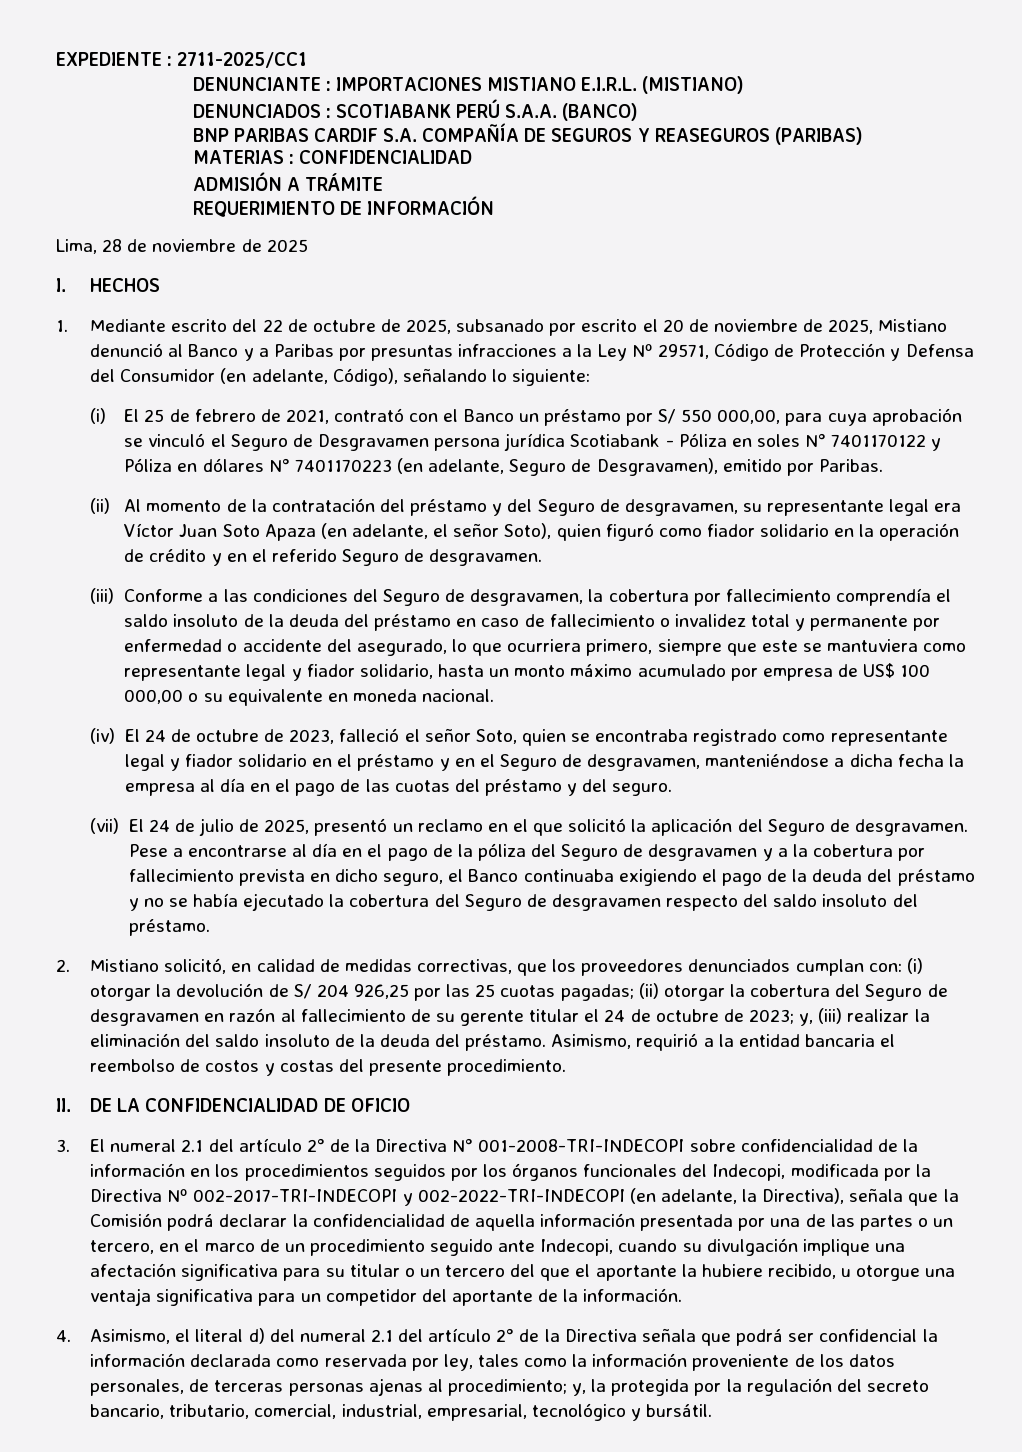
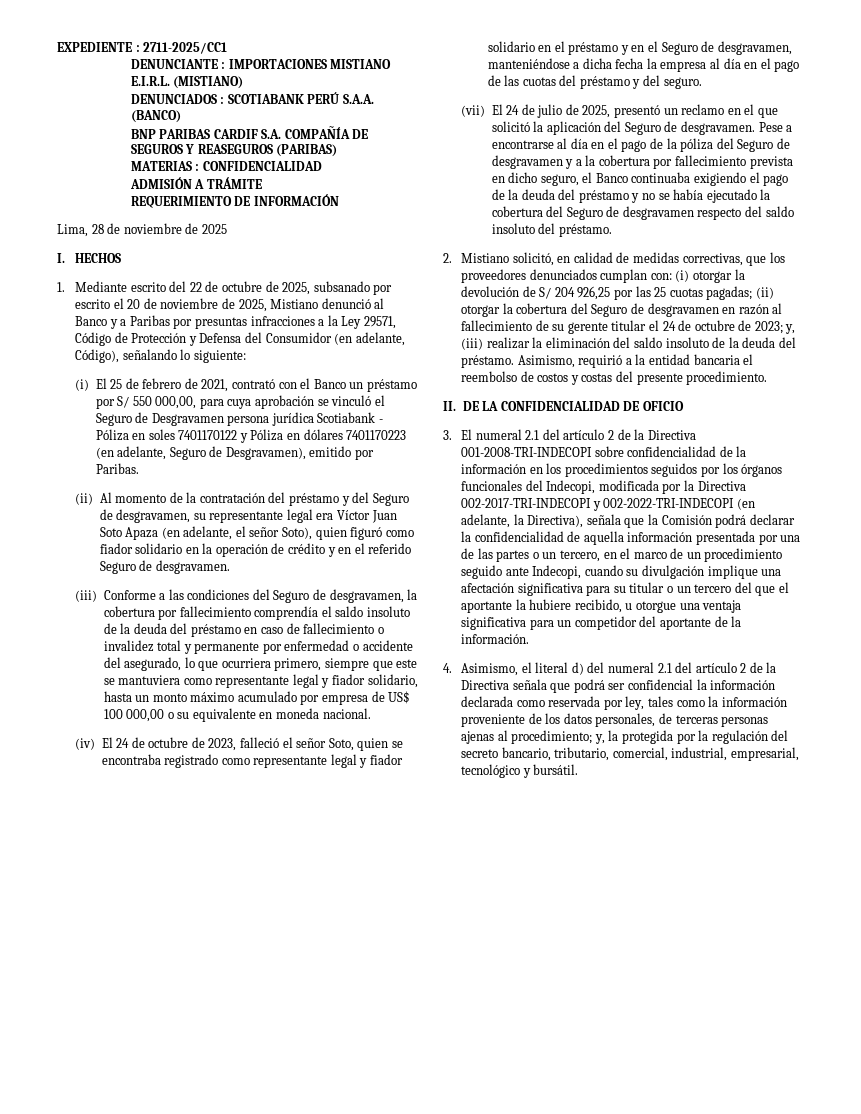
- 1. Mediante escrito del 22 de octubre de 2025, subsanado por escrito el 20 de noviembre de 2025, Mistiano denunció al Banco y a Paribas por presuntas infracciones a la Ley Nº 29571, Código de Protección y Defensa del Consumidor (en adelante, Código), señalando lo siguiente:
+ 1. Mediante escrito del 22 de octubre de 2025, subsanado por escrito el 20 de noviembre de 2025, Mistiano denunció al Banco y a Paribas por presuntas infracciones a la Ley 29571, Código de Protección y Defensa del Consumidor (en adelante, Código), señalando lo siguiente:
- (i) El 25 de febrero de 2021, contrató con el Banco un préstamo por S/ 550 000,00, para cuya aprobación se vinculó el Seguro de Desgravamen persona jurídica Scotiabank - Póliza en soles N° 7401170122 y Póliza en dólares N° 7401170223 (en adelante, Seguro de Desgravamen), emitido por Paribas.
+ (i) El 25 de febrero de 2021, contrató con el Banco un préstamo por S/ 550 000,00, para cuya aprobación se vinculó el Seguro de Desgravamen persona jurídica Scotiabank - Póliza en soles 7401170122 y Póliza en dólares 7401170223 (en adelante, Seguro de Desgravamen), emitido por Paribas.
- 3. El numeral 2.1 del artículo 2° de la Directiva N° 001-2008-TRI-INDECOPI sobre confidencialidad de la información en los procedimientos seguidos por los órganos funcionales del Indecopi, modificada por la Directiva Nº 002-2017-TRI-INDECOPI y 002-2022-TRI-INDECOPI (en adelante, la Directiva), señala que la Comisión podrá declarar la confidencialidad de aquella información presentada por una de las partes o un tercero, en el marco de un procedimiento seguido ante Indecopi, cuando su divulgación implique una afectación significativa para su titular o un tercero del que el aportante la hubiere recibido, u otorgue una ventaja significativa para un competidor del aportante de la información.
+ 3. El numeral 2.1 del artículo 2 de la Directiva 001-2008-TRI-INDECOPI sobre confidencialidad de la información en los procedimientos seguidos por los órganos funcionales del Indecopi, modificada por la Directiva 002-2017-TRI-INDECOPI y 002-2022-TRI-INDECOPI (en adelante, la Directiva), señala que la Comisión podrá declarar la confidencialidad de aquella información presentada por una de las partes o un tercero, en el marco de un procedimiento seguido ante Indecopi, cuando su divulgación implique una afectación significativa para su titular o un tercero del que el aportante la hubiere recibido, u otorgue una ventaja significativa para un competidor del aportante de la información.
- 4. Asimismo, el literal d) del numeral 2.1 del artículo 2° de la Directiva señala que podrá ser confidencial la información declarada como reservada por ley, tales como la información proveniente de los datos personales, de terceras personas ajenas al procedimiento; y, la protegida por la regulación del secreto bancario, tributario, comercial, industrial, empresarial, tecnológico y bursátil.
+ 4. Asimismo, el literal d) del numeral 2.1 del artículo 2 de la Directiva señala que podrá ser confidencial la información declarada como reservada por ley, tales como la información proveniente de los datos personales, de terceras personas ajenas al procedimiento; y, la protegida por la regulación del secreto bancario, tributario, comercial, industrial, empresarial, tecnológico y bursátil.

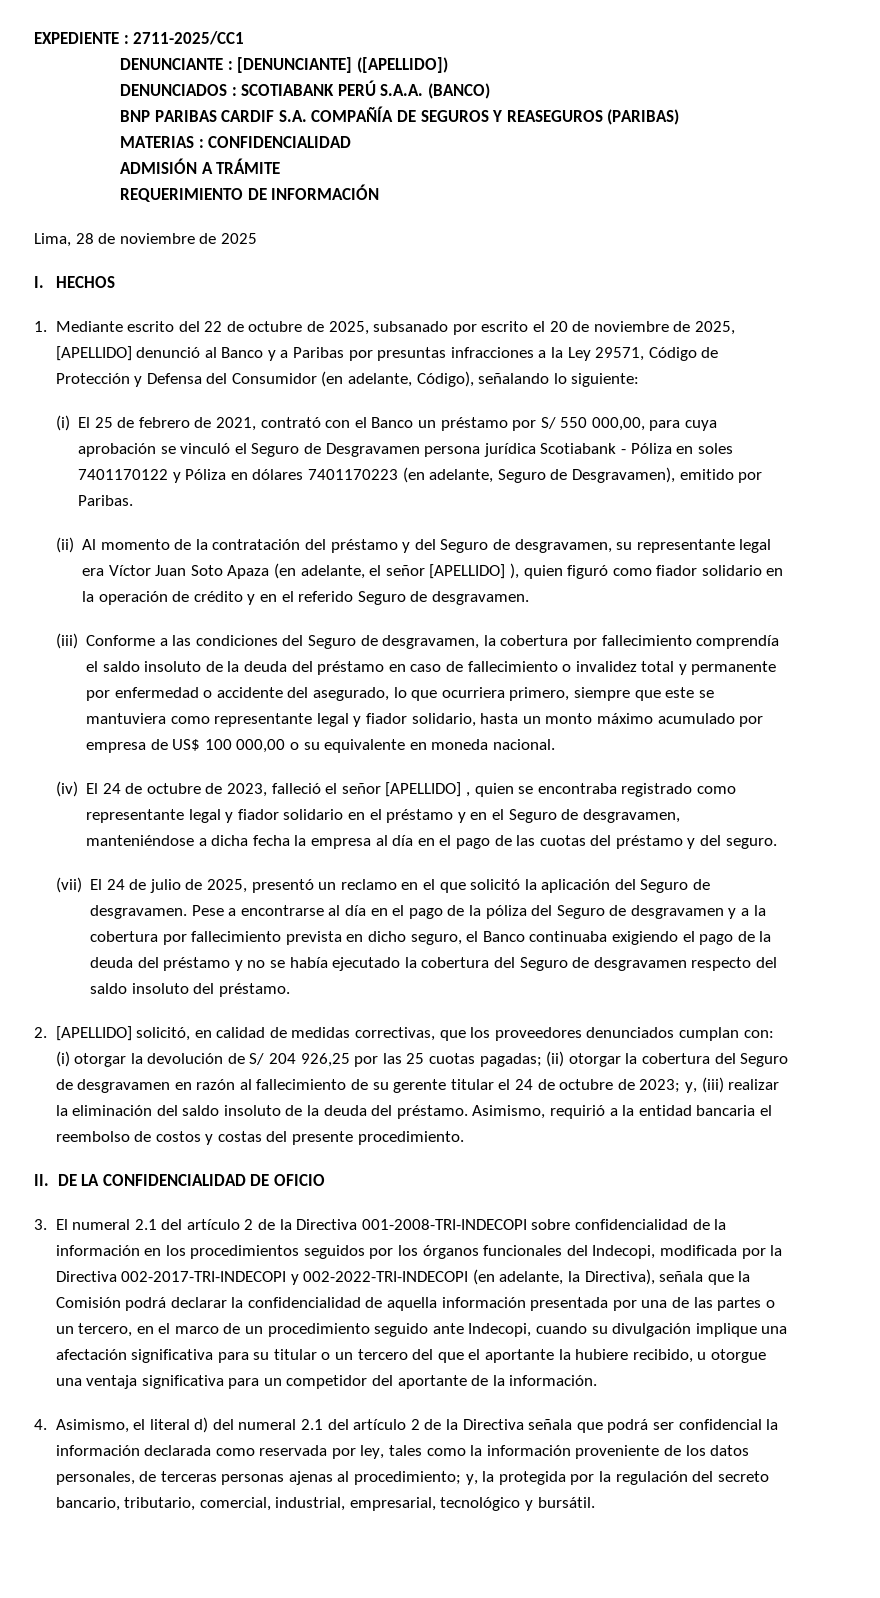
- DENUNCIANTE : IMPORTACIONES MISTIANO E.I.R.L. (MISTIANO)
+ DENUNCIANTE : [DENUNCIANTE] ([APELLIDO])
- 1. Mediante escrito del 22 de octubre de 2025, subsanado por escrito el 20 de noviembre de 2025, Mistiano denunció al Banco y a Paribas por presuntas infracciones a la Ley 29571, Código de Protección y Defensa del Consumidor (en adelante, Código), señalando lo siguiente:
+ 1. Mediante escrito del 22 de octubre de 2025, subsanado por escrito el 20 de noviembre de 2025, [APELLIDO] denunció al Banco y a Paribas por presuntas infracciones a la Ley 29571, Código de Protección y Defensa del Consumidor (en adelante, Código), señalando lo siguiente:
- (ii) Al momento de la contratación del préstamo y del Seguro de desgravamen, su representante legal era Víctor Juan Soto Apaza (en adelante, el señor Soto), quien figuró como fiador solidario en la operación de crédito y en el referido Seguro de desgravamen.
+ (ii) Al momento de la contratación del préstamo y del Seguro de desgravamen, su representante legal era Víctor Juan Soto Apaza (en adelante, el señor [APELLIDO] ), quien figuró como fiador solidario en la operación de crédito y en el referido Seguro de desgravamen.
- (iv) El 24 de octubre de 2023, falleció el señor Soto, quien se encontraba registrado como representante legal y fiador solidario en el préstamo y en el Seguro de desgravamen, manteniéndose a dicha fecha la empresa al día en el pago de las cuotas del préstamo y del seguro.
+ (iv) El 24 de octubre de 2023, falleció el señor [APELLIDO] , quien se encontraba registrado como representante legal y fiador solidario en el préstamo y en el Seguro de desgravamen, manteniéndose a dicha fecha la empresa al día en el pago de las cuotas del préstamo y del seguro.
- 2. Mistiano solicitó, en calidad de medidas correctivas, que los proveedores denunciados cumplan con:
+ 2. [APELLIDO] solicitó, en calidad de medidas correctivas, que los proveedores denunciados cumplan con:

